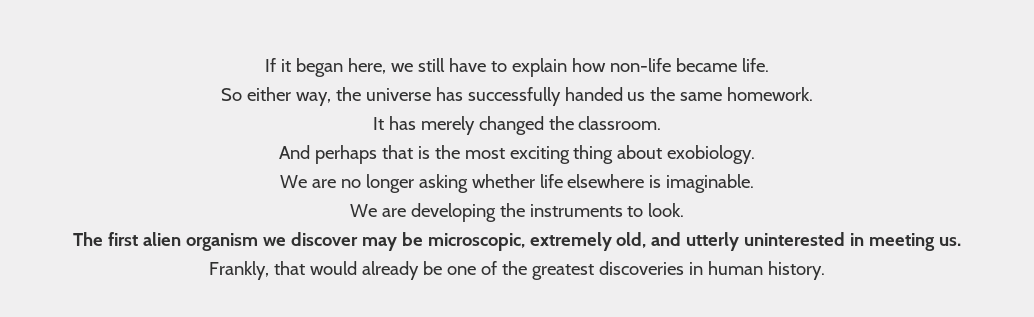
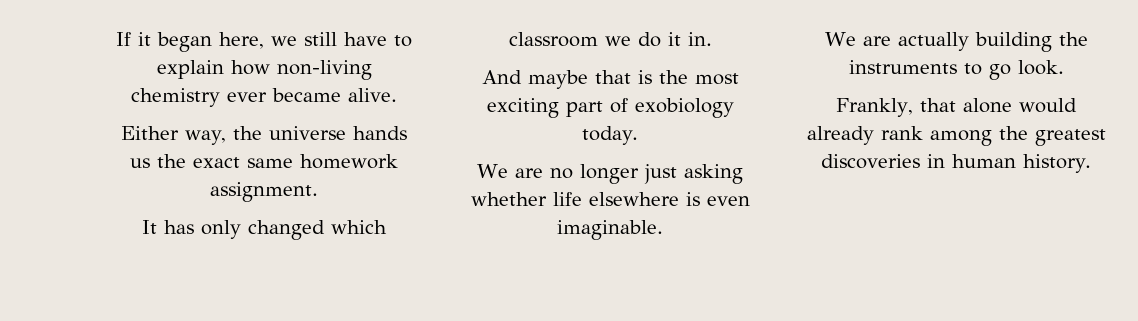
- If it began here, we still have to explain how non-life became life.
- So either way, the universe has successfully handed us the same homework.
- It has merely changed the classroom.
+ If it began here, we still have to explain how non-living chemistry ever became alive.
+ Either way, the universe hands us the exact same homework assignment.
+ It has only changed which classroom we do it in.
- And perhaps that is the most exciting thing about exobiology.
+ And maybe that is the most exciting part of exobiology today.
- We are no longer asking whether life elsewhere is imaginable.
+ We are no longer just asking whether life elsewhere is even imaginable.
- We are developing the instruments to look.
+ We are actually building the instruments to go look.
- The first alien organism we discover may be microscopic, extremely old, and utterly uninterested in meeting us.
- Frankly, that would already be one of the greatest discoveries in human history.
+ Frankly, that alone would already rank among the greatest discoveries in human history.

